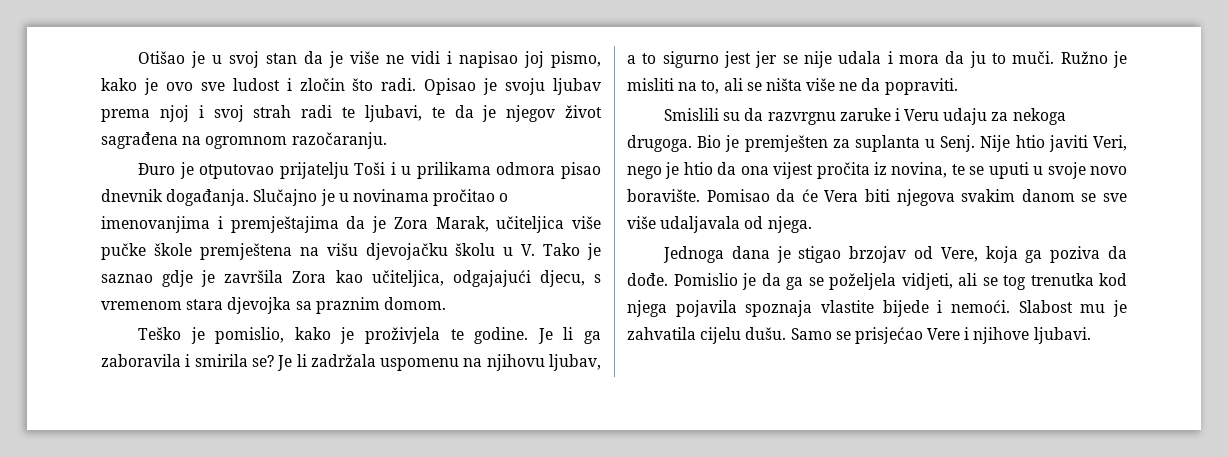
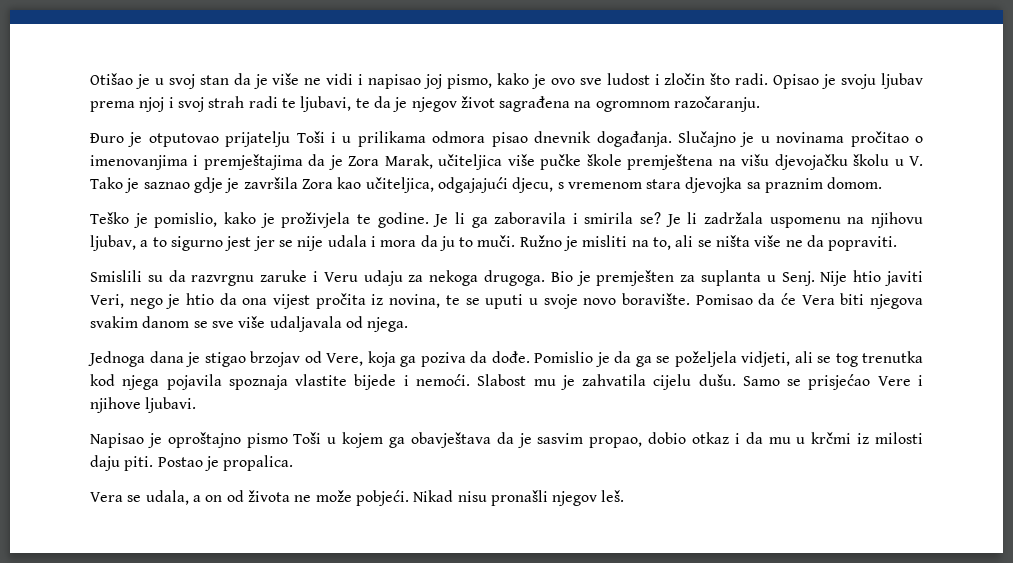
+ Napisao je oproštajno pismo Toši u kojem ga obavještava da je sasvim propao, dobio otkaz i da mu u krčmi iz milosti daju piti. Postao je propalica.
+ Vera se udala, a on od života ne može pobjeći. Nikad nisu pronašli njegov leš.

